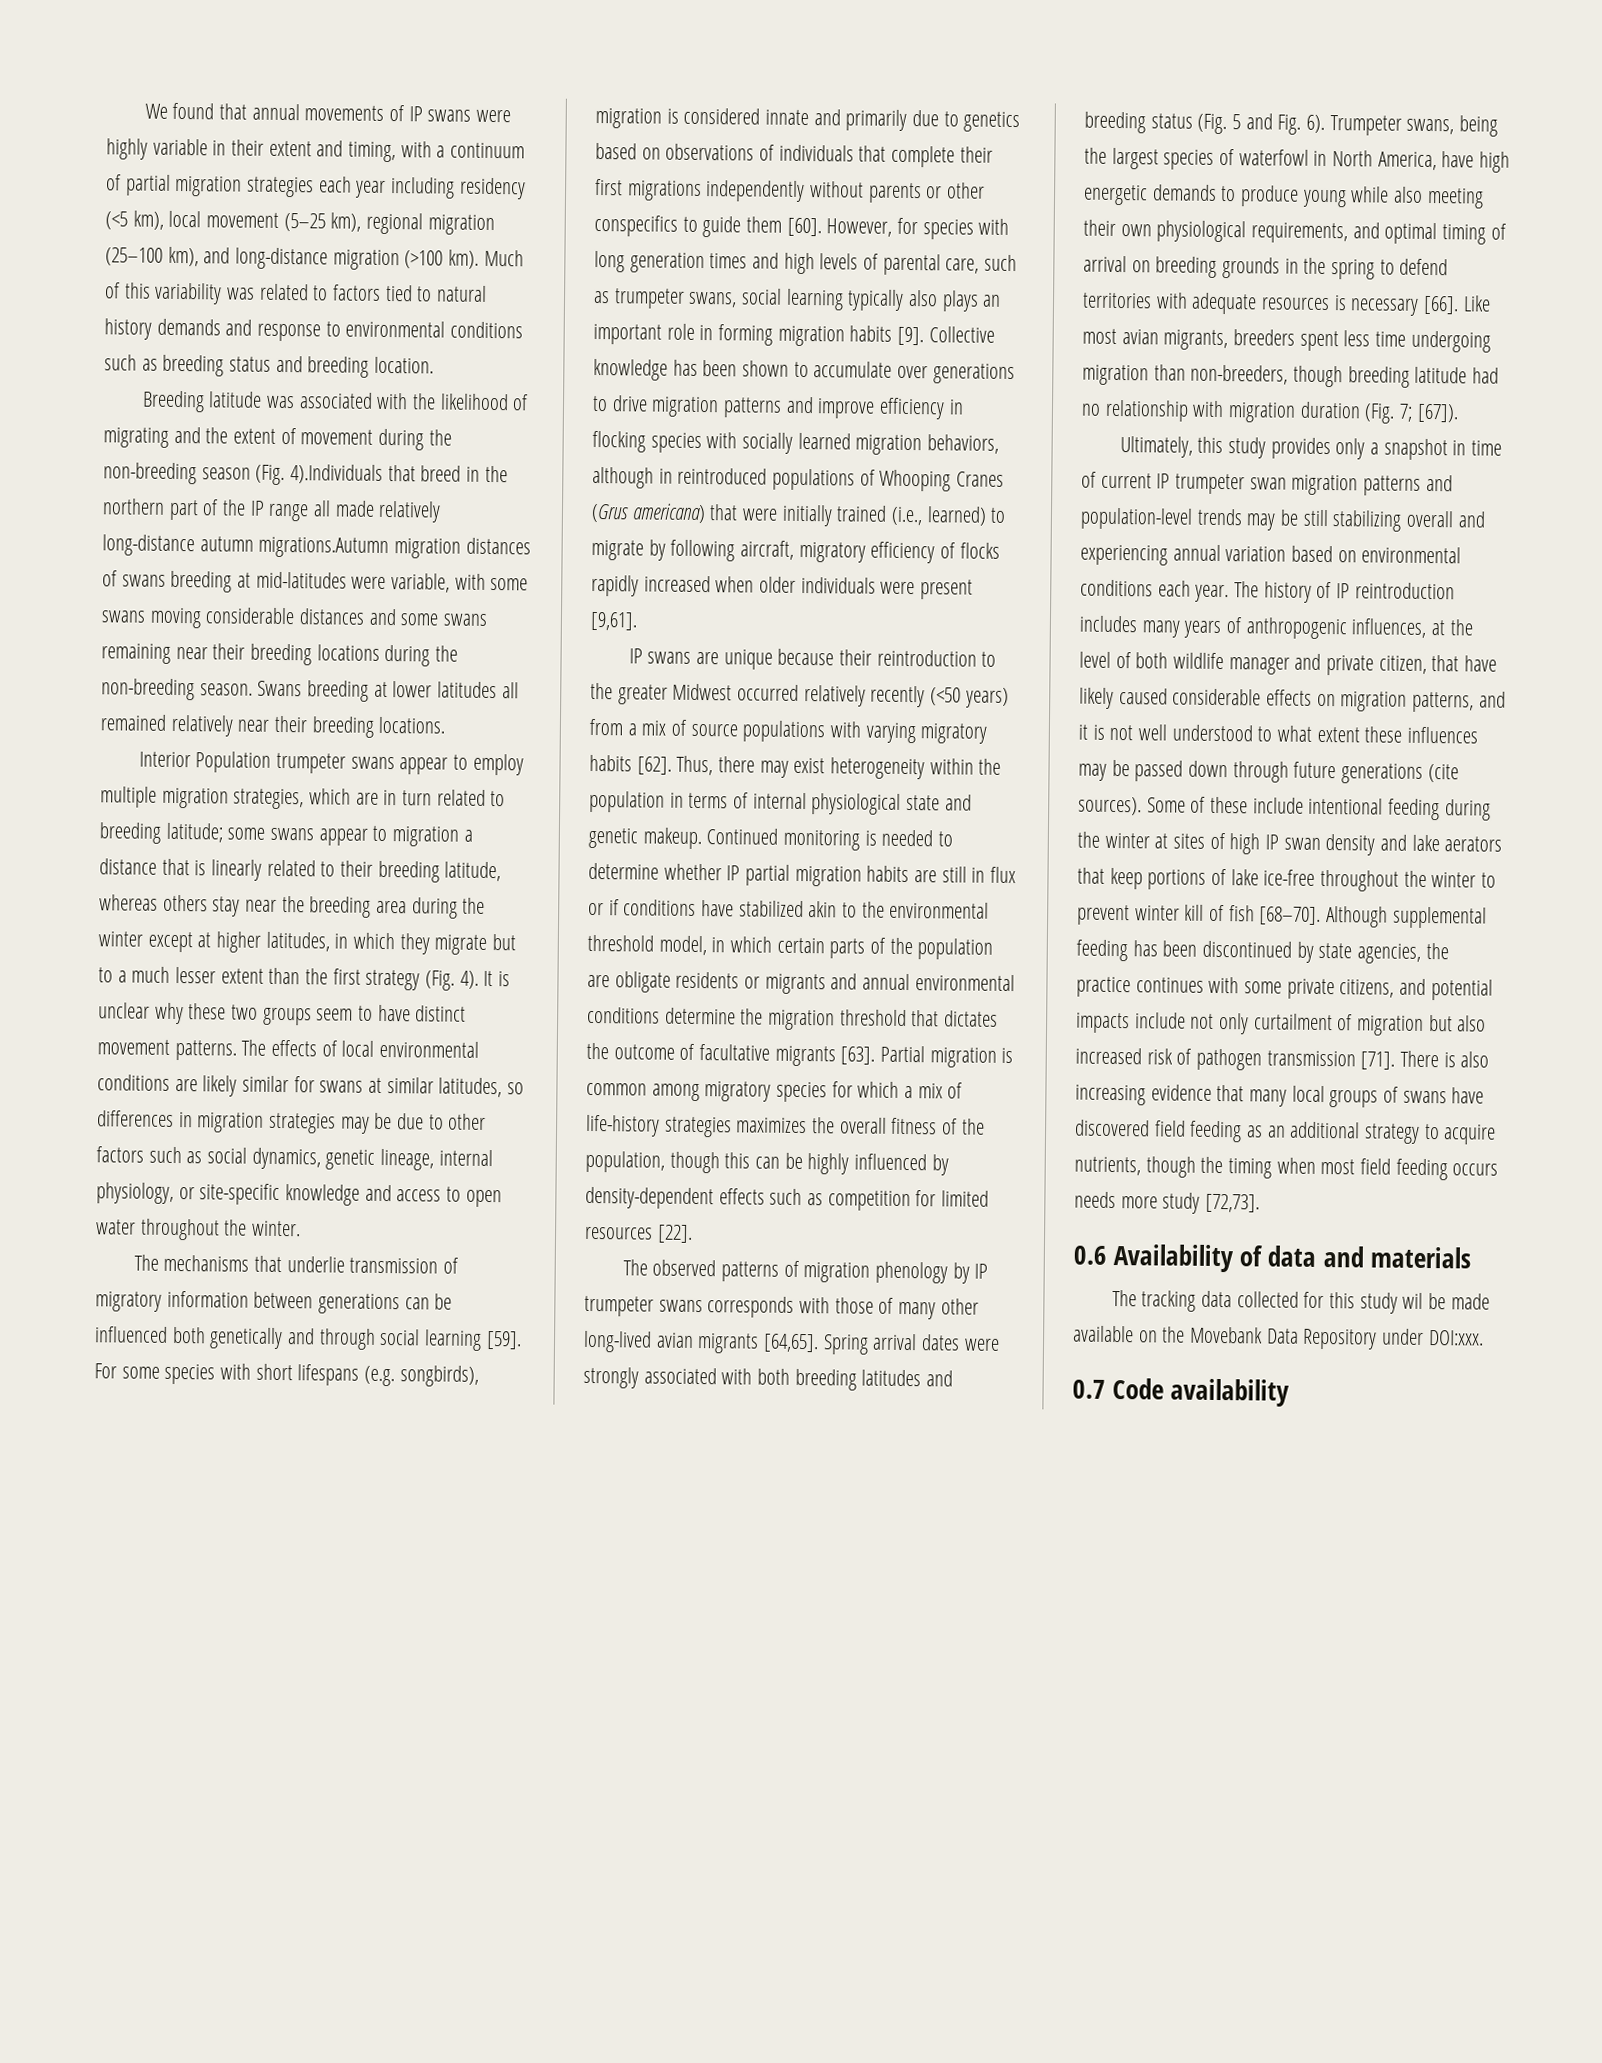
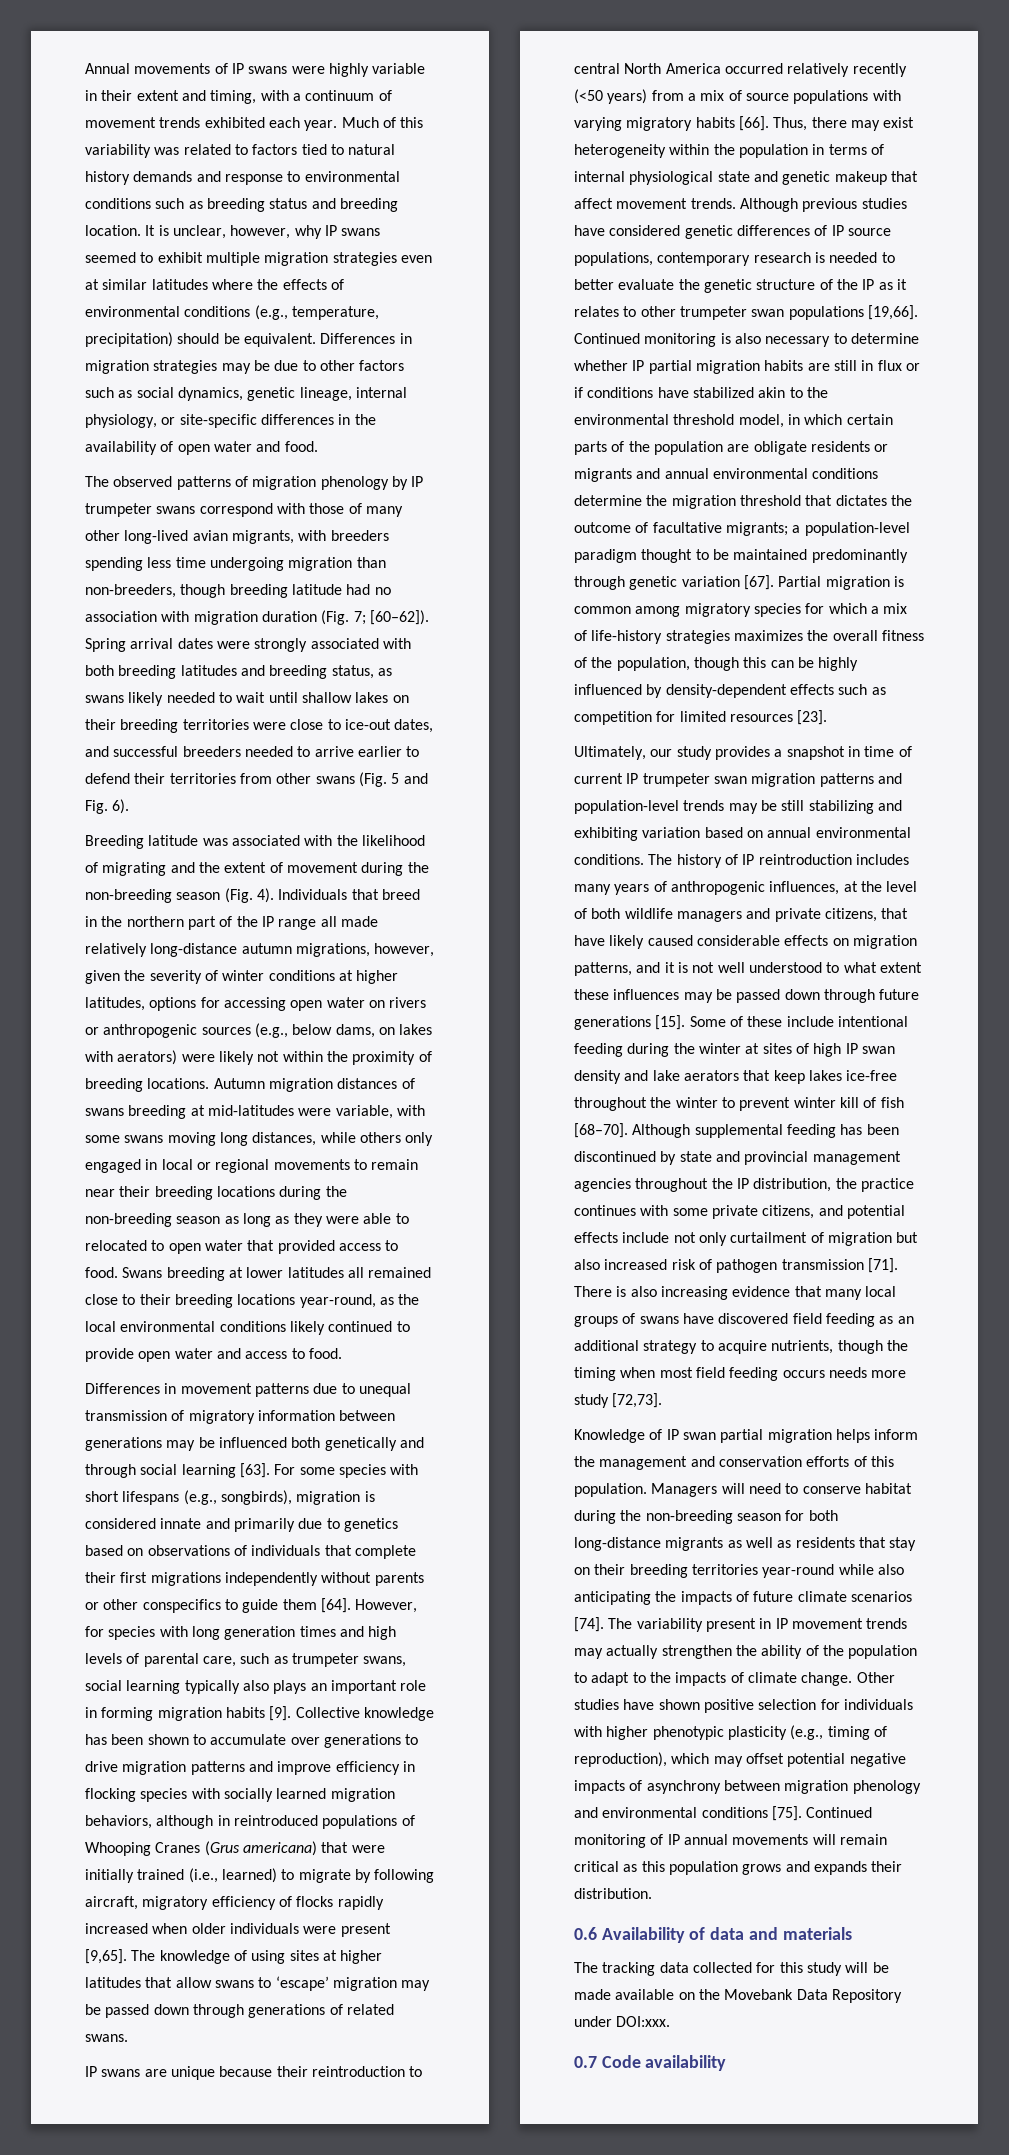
- We found that annual movements of IP swans were highly variable in their extent and timing, with a continuum of partial migration strategies each year including residency (<5 km), local movement (5–25 km), regional migration (25–100 km), and long-distance migration (>100 km).
+ Annual movements of IP swans were highly variable in their extent and timing, with a continuum of movement trends exhibited each year.
+ It is unclear, however, why IP swans seemed to exhibit multiple migration strategies even at similar latitudes where the effects of environmental conditions (e.g., temperature, precipitation) should be equivalent. Differences in migration strategies may be due to other factors such as social dynamics, genetic lineage, internal physiology, or site-specific differences in the availability of open water and food.
+ The observed patterns of migration phenology by IP trumpeter swans correspond with those of many other long-lived avian migrants, with breeders spending less time undergoing migration than non-breeders, though breeding latitude had no association with migration duration (Fig. 7; [60–62]). Spring arrival dates were strongly associated with both breeding latitudes and breeding status, as swans likely needed to wait until shallow lakes on their breeding territories were close to ice-out dates, and successful breeders needed to arrive earlier to defend their territories from other swans (Fig. 5 and Fig. 6).
- Breeding latitude was associated with the likelihood of migrating and the extent of movement during the non-breeding season (Fig. 4).Individuals that breed in the northern part of the IP range all made relatively long-distance autumn migrations.Autumn migration distances of swans breeding at mid-latitudes were variable, with some swans moving considerable distances and some swans remaining near their breeding locations during the non-breeding season.
+ Breeding latitude was associated with the likelihood of migrating and the extent of movement during the non-breeding season (Fig. 4). Individuals that breed in the northern part of the IP range all made relatively long-distance autumn migrations, however, given the severity of winter conditions at higher latitudes, options for accessing open water on rivers or anthropogenic sources (e.g., below dams, on lakes with aerators) were likely not within the proximity of breeding locations. Autumn migration distances of swans breeding at mid-latitudes were variable, with some swans moving long distances, while others only engaged in local or regional movements to remain near their breeding locations during the non-breeding season as long as they were able to relocated to open water that provided access to food.
- Swans breeding at lower latitudes all remained relatively near their breeding locations.
- Interior Population trumpeter swans appear to employ multiple migration strategies, which are in turn related to breeding latitude; some swans appear to migration a distance that is linearly related to their breeding latitude, whereas others stay near the breeding area during the winter except at higher latitudes, in which they migrate but to a much lesser extent than the first strategy (Fig. 4). It is unclear why these two groups seem to have distinct movement patterns. The effects of local environmental conditions are likely similar for swans at similar latitudes, so differences in migration strategies may be due to other factors such as social dynamics, genetic lineage, internal physiology, or site-specific knowledge and access to open water throughout the winter.
- The mechanisms that underlie transmission of migratory information between generations can be influenced both genetically and through social learning [59].
+ Swans breeding at lower latitudes all remained close to their breeding locations year-round, as the local environmental conditions likely continued to provide open water and access to food.
+ Differences in movement patterns due to unequal transmission of migratory information between generations may be influenced both genetically and through social learning [63].
- For some species with short lifespans (e.g. songbirds), migration is considered innate and primarily due to genetics based on observations of individuals that complete their first migrations independently without parents or other conspecifics to guide them [60].
+ For some species with short lifespans (e.g., songbirds), migration is considered innate and primarily due to genetics based on observations of individuals that complete their first migrations independently without parents or other conspecifics to guide them [64].
- Collective knowledge has been shown to accumulate over generations to drive migration patterns and improve efficiency in flocking species with socially learned migration behaviors, although in reintroduced populations of Whooping Cranes (Grus americana) that were initially trained (i.e., learned) to migrate by following aircraft, migratory efficiency of flocks rapidly increased when older individuals were present [9,61].
+ Collective knowledge has been shown to accumulate over generations to drive migration patterns and improve efficiency in flocking species with socially learned migration behaviors, although in reintroduced populations of Whooping Cranes (Grus americana) that were initially trained (i.e., learned) to migrate by following aircraft, migratory efficiency of flocks rapidly increased when older individuals were present [9,65]. The knowledge of using sites at higher latitudes that allow swans to ‘escape’ migration may be passed down through generations of related swans.
- IP swans are unique because their reintroduction to the greater Midwest occurred relatively recently (<50 years) from a mix of source populations with varying migratory habits [62].
+ IP swans are unique because their reintroduction to central North America occurred relatively recently (<50 years) from a mix of source populations with varying migratory habits [66].
- Thus, there may exist heterogeneity within the population in terms of internal physiological state and genetic makeup.
+ Thus, there may exist heterogeneity within the population in terms of internal physiological state and genetic makeup that affect movement trends. Although previous studies have considered genetic differences of IP source populations, contemporary research is needed to better evaluate the genetic structure of the IP as it relates to other trumpeter swan populations [19,66].
- Continued monitoring is needed to determine whether IP partial migration habits are still in flux or if conditions have stabilized akin to the environmental threshold model, in which certain parts of the population are obligate residents or migrants and annual environmental conditions determine the migration threshold that dictates the outcome of facultative migrants [63].
+ Continued monitoring is also necessary to determine whether IP partial migration habits are still in flux or if conditions have stabilized akin to the environmental threshold model, in which certain parts of the population are obligate residents or migrants and annual environmental conditions determine the migration threshold that dictates the outcome of facultative migrants; a population-level paradigm thought to be maintained predominantly through genetic variation [67].
- Partial migration is common among migratory species for which a mix of life-history strategies maximizes the overall fitness of the population, though this can be highly influenced by density-dependent effects such as competition for limited resources [22].
- The observed patterns of migration phenology by IP trumpeter swans corresponds with those of many other long-lived avian migrants [64,65]. Spring arrival dates were strongly associated with both breeding latitudes and breeding status (Fig. 5 and Fig. 6). Trumpeter swans, being the largest species of waterfowl in North America, have high energetic demands to produce young while also meeting their own physiological requirements, and optimal timing of arrival on breeding grounds in the spring to defend territories with adequate resources is necessary [66]. Like most avian migrants, breeders spent less time undergoing migration than non-breeders, though breeding latitude had no relationship with migration duration (Fig. 7; [67]).
+ Partial migration is common among migratory species for which a mix of life-history strategies maximizes the overall fitness of the population, though this can be highly influenced by density-dependent effects such as competition for limited resources [23].
- Ultimately, this study provides only a snapshot in time of current IP trumpeter swan migration patterns and population-level trends may be still stabilizing overall and experiencing annual variation based on environmental conditions each year.
+ Ultimately, our study provides a snapshot in time of current IP trumpeter swan migration patterns and population-level trends may be still stabilizing and exhibiting variation based on annual environmental conditions.
- The history of IP reintroduction includes many years of anthropogenic influences, at the level of both wildlife manager and private citizen, that have likely caused considerable effects on migration patterns, and it is not well understood to what extent these influences may be passed down through future generations (cite sources).
+ The history of IP reintroduction includes many years of anthropogenic influences, at the level of both wildlife managers and private citizens, that have likely caused considerable effects on migration patterns, and it is not well understood to what extent these influences may be passed down through future generations [15].
- Some of these include intentional feeding during the winter at sites of high IP swan density and lake aerators that keep portions of lake ice-free throughout the winter to prevent winter kill of fish [68–70].
+ Some of these include intentional feeding during the winter at sites of high IP swan density and lake aerators that keep lakes ice-free throughout the winter to prevent winter kill of fish [68–70].
- Although supplemental feeding has been discontinued by state agencies, the practice continues with some private citizens, and potential impacts include not only curtailment of migration but also increased risk of pathogen transmission [71].
+ Although supplemental feeding has been discontinued by state and provincial management agencies throughout the IP distribution, the practice continues with some private citizens, and potential effects include not only curtailment of migration but also increased risk of pathogen transmission [71].
+ Knowledge of IP swan partial migration helps inform the management and conservation efforts of this population. Managers will need to conserve habitat during the non-breeding season for both long-distance migrants as well as residents that stay on their breeding territories year-round while also anticipating the impacts of future climate scenarios [74]. The variability present in IP movement trends may actually strengthen the ability of the population to adapt to the impacts of climate change. Other studies have shown positive selection for individuals with higher phenotypic plasticity (e.g., timing of reproduction), which may offset potential negative impacts of asynchrony between migration phenology and environmental conditions [75]. Continued monitoring of IP annual movements will remain critical as this population grows and expands their distribution.
- The tracking data collected for this study wil be made available on the Movebank Data Repository under DOI:xxx.
+ The tracking data collected for this study will be made available on the Movebank Data Repository under DOI:xxx.

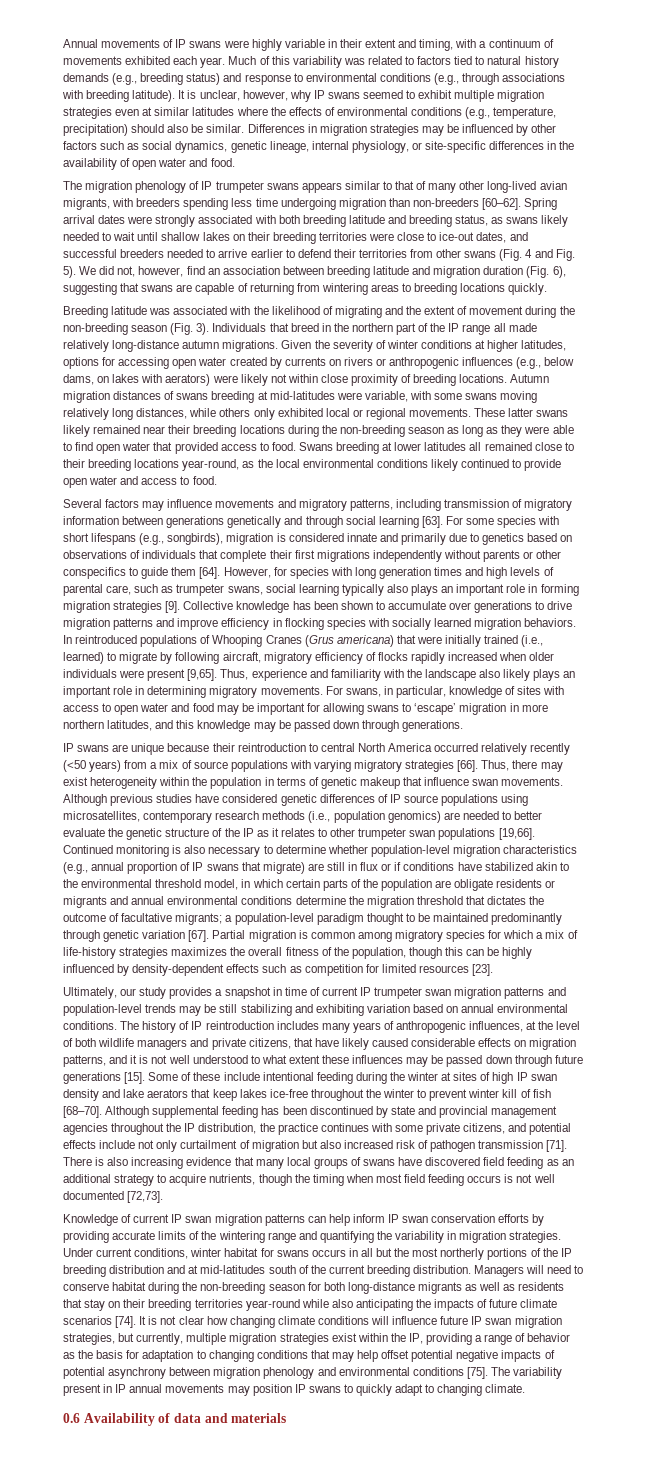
- Annual movements of IP swans were highly variable in their extent and timing, with a continuum of movement trends exhibited each year.
+ Annual movements of IP swans were highly variable in their extent and timing, with a continuum of movements exhibited each year.
- Much of this variability was related to factors tied to natural history demands and response to environmental conditions such as breeding status and breeding location.
+ Much of this variability was related to factors tied to natural history demands (e.g., breeding status) and response to environmental conditions (e.g., through associations with breeding latitude).
- It is unclear, however, why IP swans seemed to exhibit multiple migration strategies even at similar latitudes where the effects of environmental conditions (e.g., temperature, precipitation) should be equivalent.
+ It is unclear, however, why IP swans seemed to exhibit multiple migration strategies even at similar latitudes where the effects of environmental conditions (e.g., temperature, precipitation) should also be similar.
- Differences in migration strategies may be due to other factors such as social dynamics, genetic lineage, internal physiology, or site-specific differences in the availability of open water and food.
+ Differences in migration strategies may be influenced by other factors such as social dynamics, genetic lineage, internal physiology, or site-specific differences in the availability of open water and food.
- The observed patterns of migration phenology by IP trumpeter swans correspond with those of many other long-lived avian migrants, with breeders spending less time undergoing migration than non-breeders, though breeding latitude had no association with migration duration (Fig. 7; [60–62]).
+ The migration phenology of IP trumpeter swans appears similar to that of many other long-lived avian migrants, with breeders spending less time undergoing migration than non-breeders [60–62].
- Spring arrival dates were strongly associated with both breeding latitudes and breeding status, as swans likely needed to wait until shallow lakes on their breeding territories were close to ice-out dates, and successful breeders needed to arrive earlier to defend their territories from other swans (Fig. 5 and Fig. 6).
+ Spring arrival dates were strongly associated with both breeding latitude and breeding status, as swans likely needed to wait until shallow lakes on their breeding territories were close to ice-out dates, and successful breeders needed to arrive earlier to defend their territories from other swans (Fig. 4 and Fig. 5). We did not, however, find an association between breeding latitude and migration duration (Fig. 6), suggesting that swans are capable of returning from wintering areas to breeding locations quickly.
- Breeding latitude was associated with the likelihood of migrating and the extent of movement during the non-breeding season (Fig. 4).
+ Breeding latitude was associated with the likelihood of migrating and the extent of movement during the non-breeding season (Fig. 3).
- Individuals that breed in the northern part of the IP range all made relatively long-distance autumn migrations, however, given the severity of winter conditions at higher latitudes, options for accessing open water on rivers or anthropogenic sources (e.g., below dams, on lakes with aerators) were likely not within the proximity of breeding locations.
+ Individuals that breed in the northern part of the IP range all made relatively long-distance autumn migrations. Given the severity of winter conditions at higher latitudes, options for accessing open water created by currents on rivers or anthropogenic influences (e.g., below dams, on lakes with aerators) were likely not within close proximity of breeding locations.
- Autumn migration distances of swans breeding at mid-latitudes were variable, with some swans moving long distances, while others only engaged in local or regional movements to remain near their breeding locations during the non-breeding season as long as they were able to relocated to open water that provided access to food.
+ Autumn migration distances of swans breeding at mid-latitudes were variable, with some swans moving relatively long distances, while others only exhibited local or regional movements. These latter swans likely remained near their breeding locations during the non-breeding season as long as they were able to find open water that provided access to food.
- Differences in movement patterns due to unequal transmission of migratory information between generations may be influenced both genetically and through social learning [63].
+ Several factors may influence movements and migratory patterns, including transmission of migratory information between generations genetically and through social learning [63].
- However, for species with long generation times and high levels of parental care, such as trumpeter swans, social learning typically also plays an important role in forming migration habits [9].
+ However, for species with long generation times and high levels of parental care, such as trumpeter swans, social learning typically also plays an important role in forming migration strategies [9].
- Collective knowledge has been shown to accumulate over generations to drive migration patterns and improve efficiency in flocking species with socially learned migration behaviors, although in reintroduced populations of Whooping Cranes (Grus americana) that were initially trained (i.e., learned) to migrate by following aircraft, migratory efficiency of flocks rapidly increased when older individuals were present [9,65].
+ Collective knowledge has been shown to accumulate over generations to drive migration patterns and improve efficiency in flocking species with socially learned migration behaviors. In reintroduced populations of Whooping Cranes (Grus americana) that were initially trained (i.e., learned) to migrate by following aircraft, migratory efficiency of flocks rapidly increased when older individuals were present [9,65].
- The knowledge of using sites at higher latitudes that allow swans to ‘escape’ migration may be passed down through generations of related swans.
+ Thus, experience and familiarity with the landscape also likely plays an important role in determining migratory movements. For swans, in particular, knowledge of sites with access to open water and food may be important for allowing swans to ‘escape’ migration in more northern latitudes, and this knowledge may be passed down through generations.
- IP swans are unique because their reintroduction to central North America occurred relatively recently (<50 years) from a mix of source populations with varying migratory habits [66].
+ IP swans are unique because their reintroduction to central North America occurred relatively recently (<50 years) from a mix of source populations with varying migratory strategies [66].
- Thus, there may exist heterogeneity within the population in terms of internal physiological state and genetic makeup that affect movement trends.
+ Thus, there may exist heterogeneity within the population in terms of genetic makeup that influence swan movements.
- Although previous studies have considered genetic differences of IP source populations, contemporary research is needed to better evaluate the genetic structure of the IP as it relates to other trumpeter swan populations [19,66].
+ Although previous studies have considered genetic differences of IP source populations using microsatellites, contemporary research methods (i.e., population genomics) are needed to better evaluate the genetic structure of the IP as it relates to other trumpeter swan populations [19,66].
- Continued monitoring is also necessary to determine whether IP partial migration habits are still in flux or if conditions have stabilized akin to the environmental threshold model, in which certain parts of the population are obligate residents or migrants and annual environmental conditions determine the migration threshold that dictates the outcome of facultative migrants;
+ Continued monitoring is also necessary to determine whether population-level migration characteristics (e.g., annual proportion of IP swans that migrate) are still in flux or if conditions have stabilized akin to the environmental threshold model, in which certain parts of the population are obligate residents or migrants and annual environmental conditions determine the migration threshold that dictates the outcome of facultative migrants;
- There is also increasing evidence that many local groups of swans have discovered field feeding as an additional strategy to acquire nutrients, though the timing when most field feeding occurs needs more study [72,73].
+ There is also increasing evidence that many local groups of swans have discovered field feeding as an additional strategy to acquire nutrients, though the timing when most field feeding occurs is not well documented [72,73].
- Knowledge of IP swan partial migration helps inform the management and conservation efforts of this population.
+ Knowledge of current IP swan migration patterns can help inform IP swan conservation efforts by providing accurate limits of the wintering range and quantifying the variability in migration strategies. Under current conditions, winter habitat for swans occurs in all but the most northerly portions of the IP breeding distribution and at mid-latitudes south of the current breeding distribution.
- The variability present in IP movement trends may actually strengthen the ability of the population to adapt to the impacts of climate change. Other studies have shown positive selection for individuals with higher phenotypic plasticity (e.g., timing of reproduction), which may offset potential negative impacts of asynchrony between migration phenology and environmental conditions [75].
+ It is not clear how changing climate conditions will influence future IP swan migration strategies, but currently, multiple migration strategies exist within the IP, providing a range of behavior as the basis for adaptation to changing conditions that may help offset potential negative impacts of potential asynchrony between migration phenology and environmental conditions [75].
- Continued monitoring of IP annual movements will remain critical as this population grows and expands their distribution.
+ The variability present in IP annual movements may position IP swans to quickly adapt to changing climate.
- The tracking data collected for this study will be made available on the Movebank Data Repository under DOI:xxx.
- 0.7 Code availability

